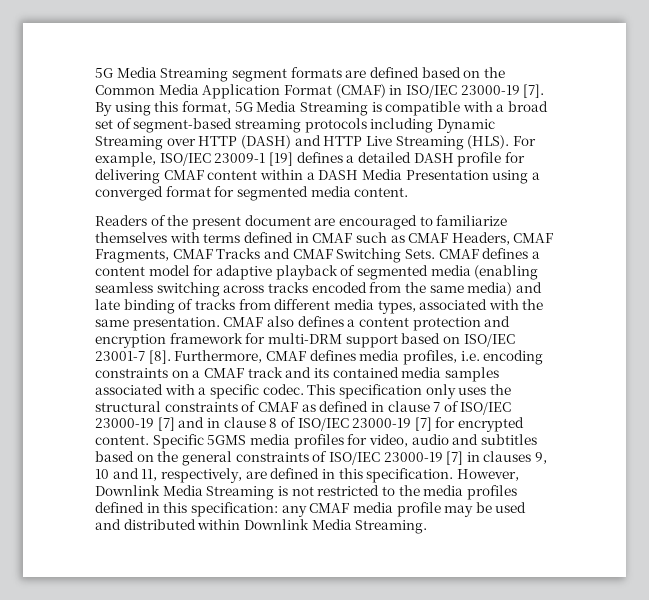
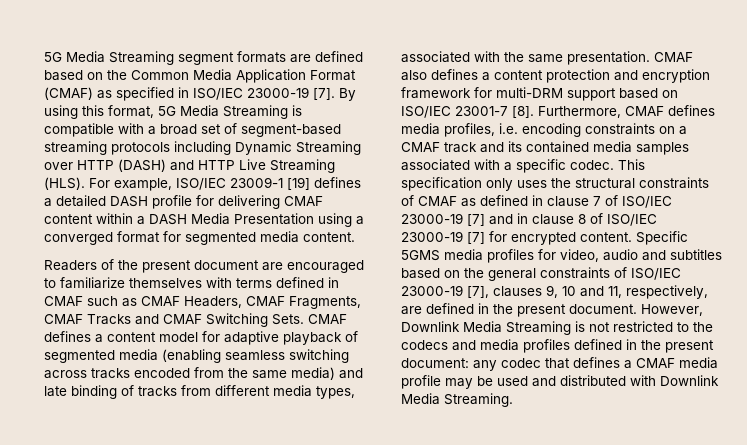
- 5G Media Streaming segment formats are defined based on the Common Media Application Format (CMAF) in ISO/IEC 23000-19 [7].
+ 5G Media Streaming segment formats are defined based on the Common Media Application Format (CMAF) as specified in ISO/IEC 23000-19 [7].
- Specific 5GMS media profiles for video, audio and subtitles based on the general constraints of ISO/IEC 23000-19 [7] in clauses 9, 10 and 11, respectively, are defined in this specification.
+ Specific 5GMS media profiles for video, audio and subtitles based on the general constraints of ISO/IEC 23000-19 [7], clauses 9, 10 and 11, respectively, are defined in the present document.
- However, Downlink Media Streaming is not restricted to the media profiles defined in this specification: any CMAF media profile may be used and distributed within Downlink Media Streaming.
+ However, Downlink Media Streaming is not restricted to the codecs and media profiles defined in the present document: any codec that defines a CMAF media profile may be used and distributed with Downlink Media Streaming.

